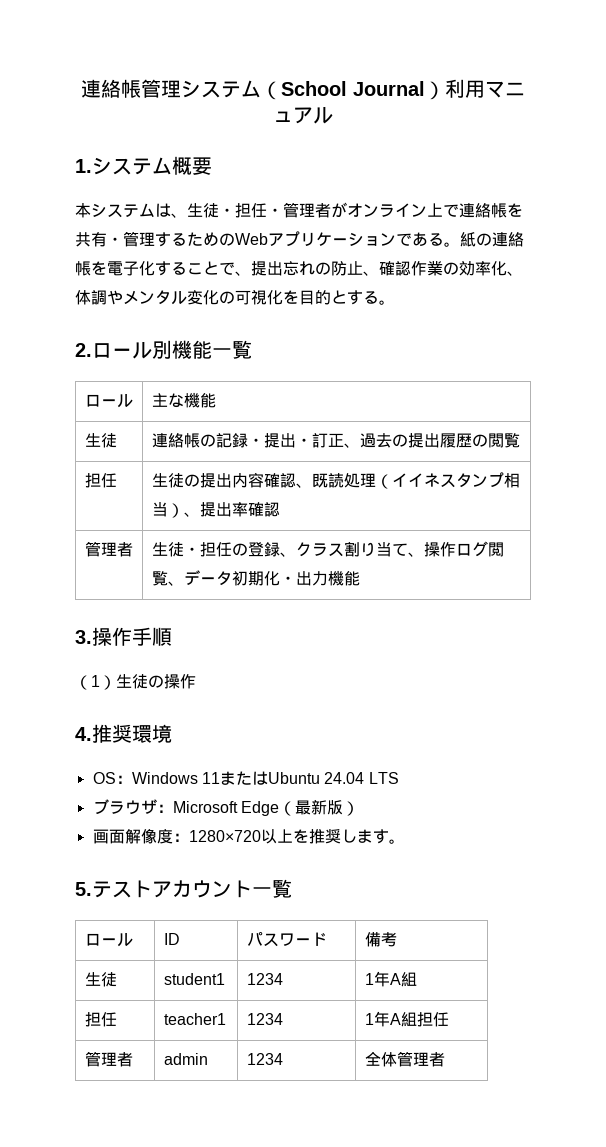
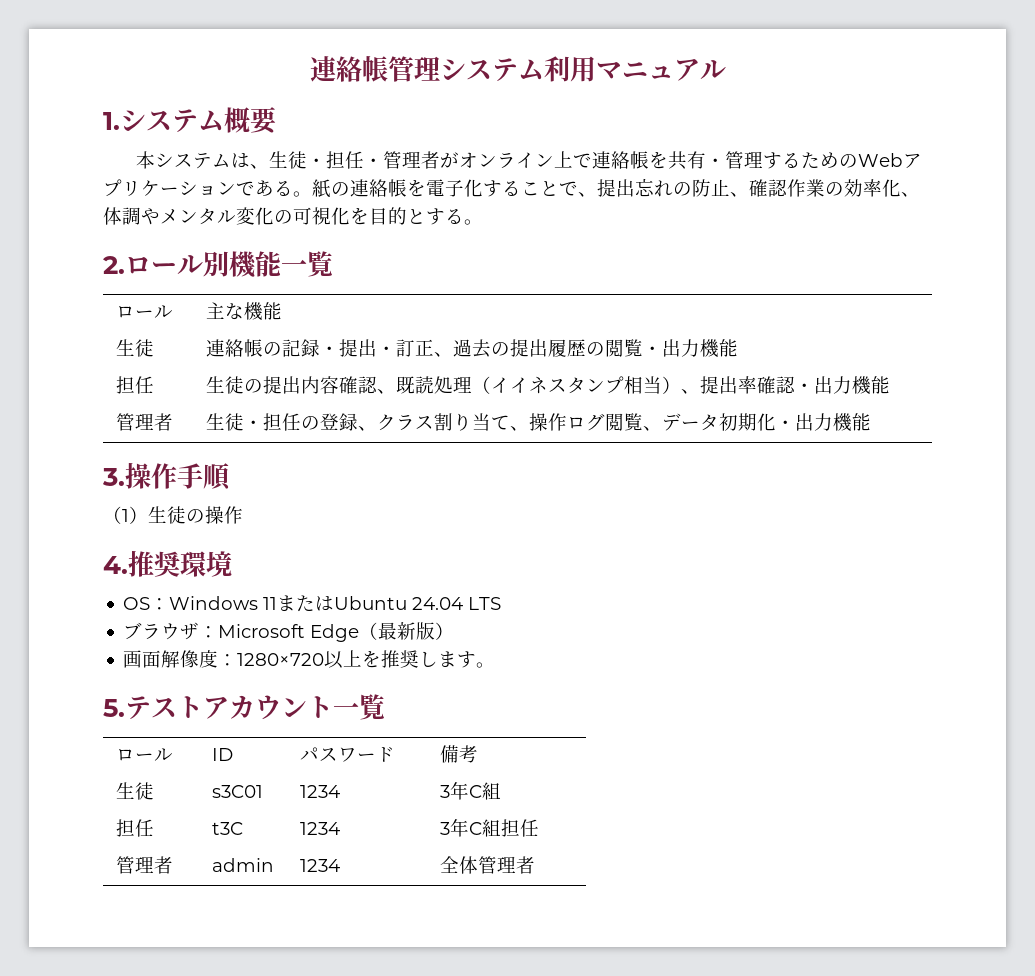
- 連絡帳管理システム（School Journal）利用マニュアル
+ 連絡帳管理システム利用マニュアル
- 生徒 | 連絡帳の記録・提出・訂正、過去の提出履歴の閲覧
+ 生徒 | 連絡帳の記録・提出・訂正、過去の提出履歴の閲覧・出力機能
- 担任 | 生徒の提出内容確認、既読処理（イイネスタンプ相当）、提出率確認
+ 担任 | 生徒の提出内容確認、既読処理（イイネスタンプ相当）、提出率確認・出力機能
- 生徒 | student1 | 1234 | 1年A組
+ 生徒 | s3C01 | 1234 | 3年C組
- 担任 | teacher1 | 1234 | 1年A組担任
+ 担任 | t3C | 1234 | 3年C組担任

